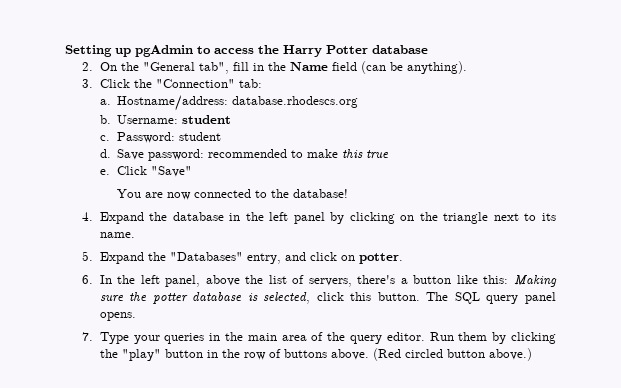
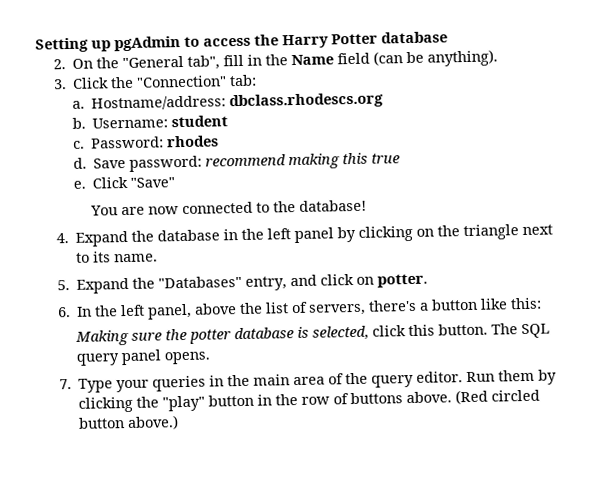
- Hostname/address: database.rhodescs.org
+ Hostname/address: dbclass.rhodescs.org
- Password: student
+ Password: rhodes
- Save password: recommended to make this true
+ Save password: recommend making this true
- 6. In the left panel, above the list of servers, there's a button like this: Making sure the potter database is selected, click this button.
+ 6. In the left panel, above the list of servers, there's a button like this:
+ Making sure the potter database is selected, click this button.

